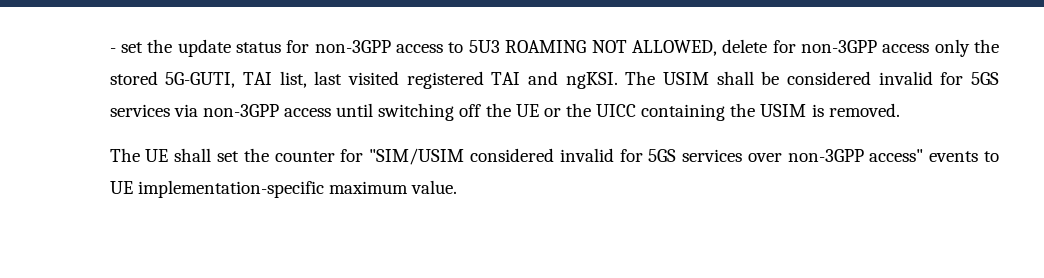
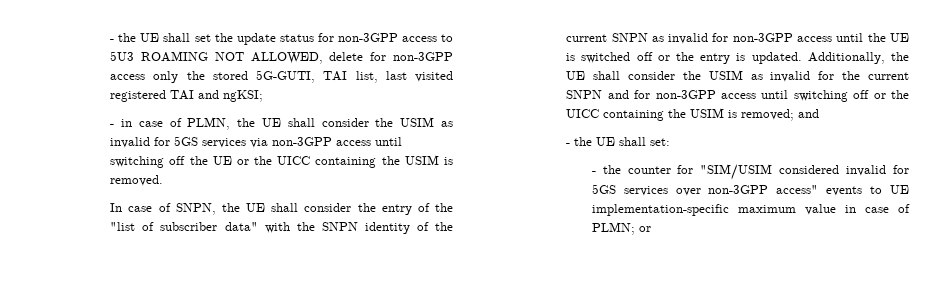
- - set the update status for non-3GPP access to 5U3 ROAMING NOT ALLOWED, delete for non-3GPP access only the stored 5G-GUTI, TAI list, last visited registered TAI and ngKSI. The USIM shall be considered invalid for 5GS services via non-3GPP access until switching off the UE or the UICC containing the USIM is removed.
+ - the UE shall set the update status for non-3GPP access to 5U3 ROAMING NOT ALLOWED, delete for non-3GPP access only the stored 5G-GUTI, TAI list, last visited registered TAI and ngKSI;
+ - in case of PLMN, the UE shall consider the USIM as invalid for 5GS services via non-3GPP access until switching off the UE or the UICC containing the USIM is removed.
- The UE shall set the counter for "SIM/USIM considered invalid for 5GS services over non-3GPP access" events to UE implementation-specific maximum value.
+ In case of SNPN, the UE shall consider the entry of the "list of subscriber data" with the SNPN identity of the current SNPN as invalid for non-3GPP access until the UE is switched off or the entry is updated. Additionally, the UE shall consider the USIM as invalid for the current SNPN and for non-3GPP access until switching off or the UICC containing the USIM is removed; and
+ - the UE shall set:
+ - the counter for "SIM/USIM considered invalid for 5GS services over non-3GPP access" events to UE implementation-specific maximum value in case of PLMN; or

